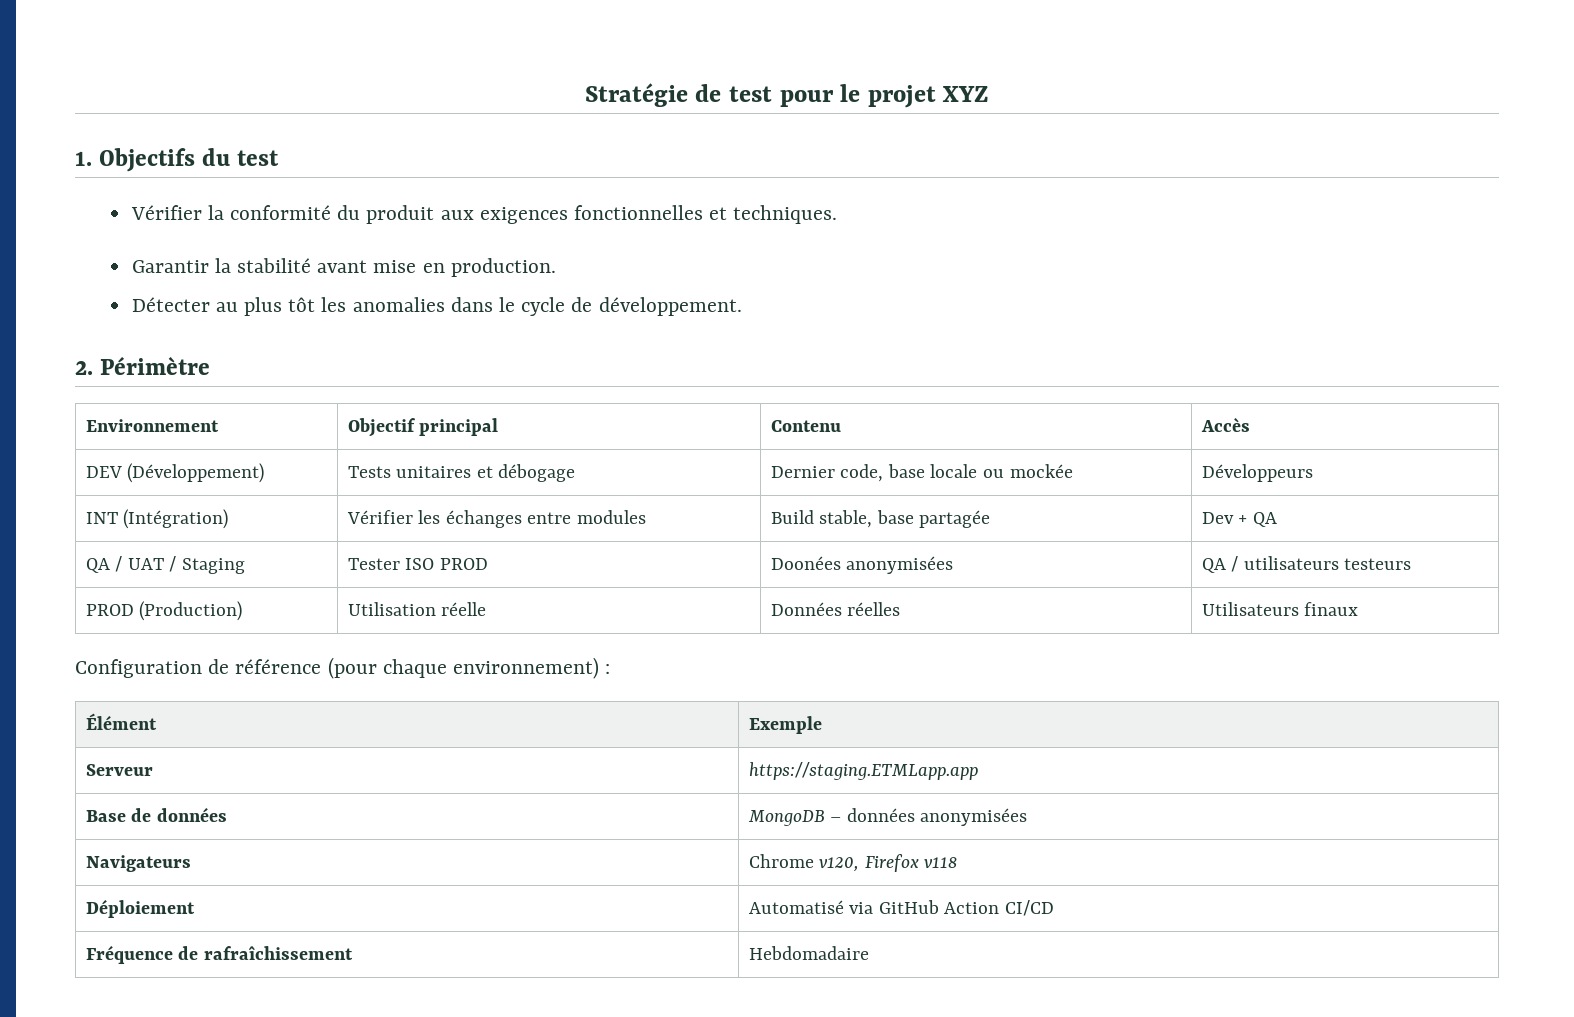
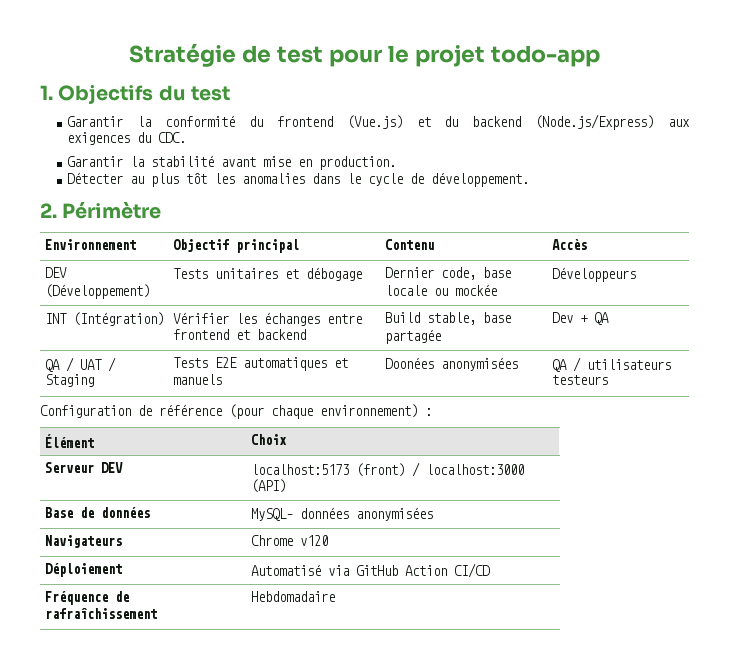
- Stratégie de test pour le projet XYZ
+ Stratégie de test pour le projet todo-app
- Vérifier la conformité du produit aux exigences fonctionnelles et techniques.
+ Garantir la conformité du frontend (Vue.js) et du backend (Node.js/Express) aux exigences du CDC.
- INT (Intégration) | Vérifier les échanges entre modules | Build stable, base partagée | Dev + QA
+ INT (Intégration) | Vérifier les échanges entre frontend et backend | Build stable, base partagée | Dev + QA
- QA / UAT / Staging | Tester ISO PROD | Doonées anonymisées | QA / utilisateurs testeurs
+ QA / UAT / Staging | Tests E2E automatiques et manuels | Doonées anonymisées | QA / utilisateurs testeurs
- PROD (Production) | Utilisation réelle | Données réelles | Utilisateurs finaux
- Élément | Exemple
+ Élément | Choix
- Serveur | https://staging.ETMLapp.app
+ Serveur DEV | localhost:5173 (front) / localhost:3000 (API)
- Base de données | MongoDB – données anonymisées
+ Base de données | MySQL– données anonymisées
- Navigateurs | Chrome v120, Firefox v118
+ Navigateurs | Chrome v120

